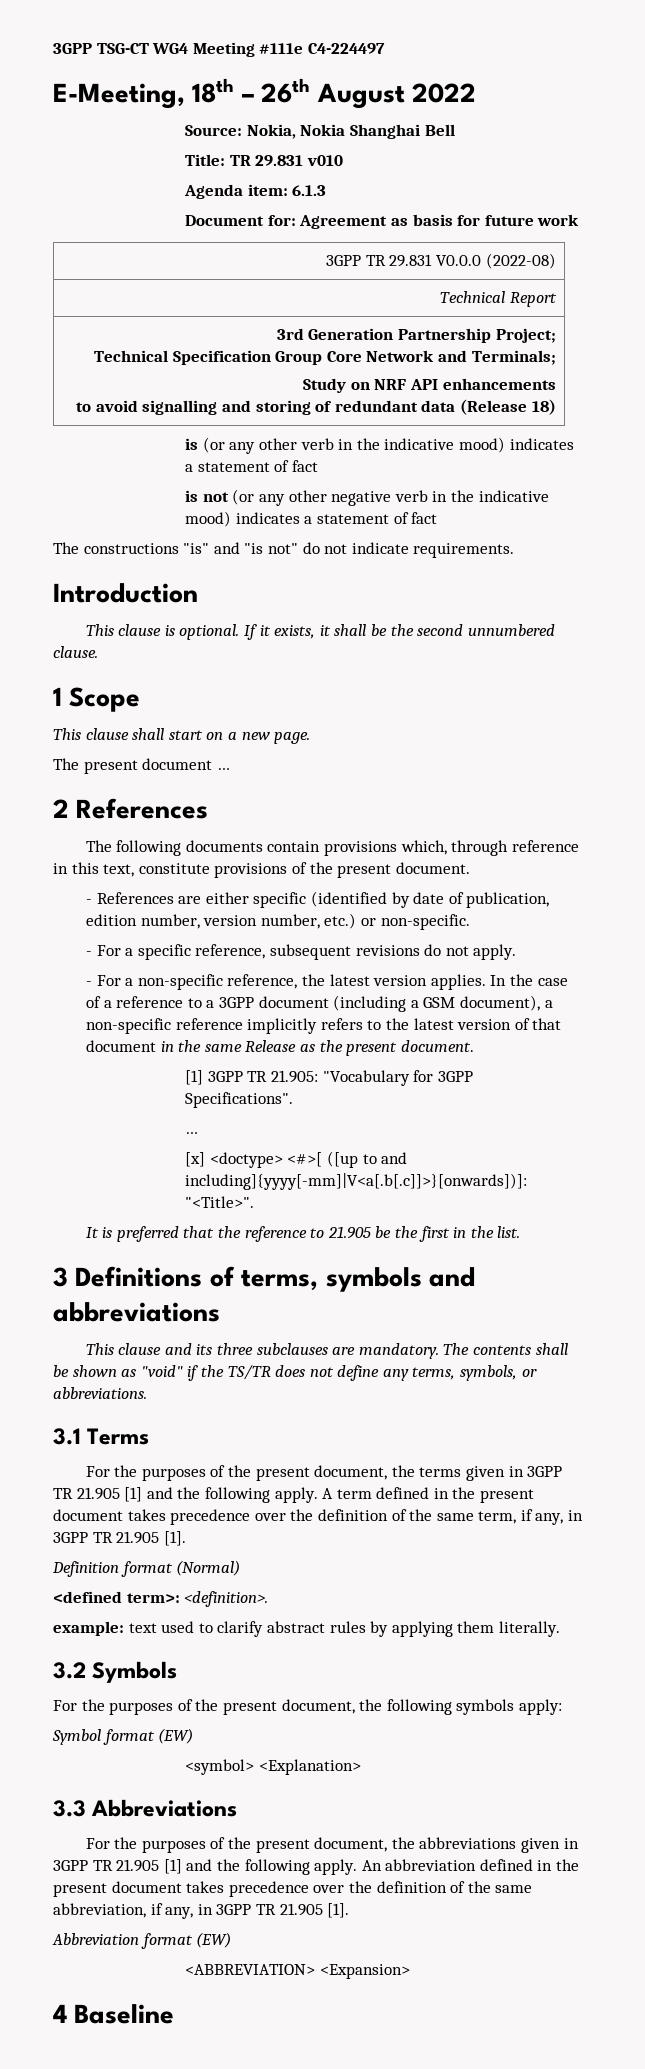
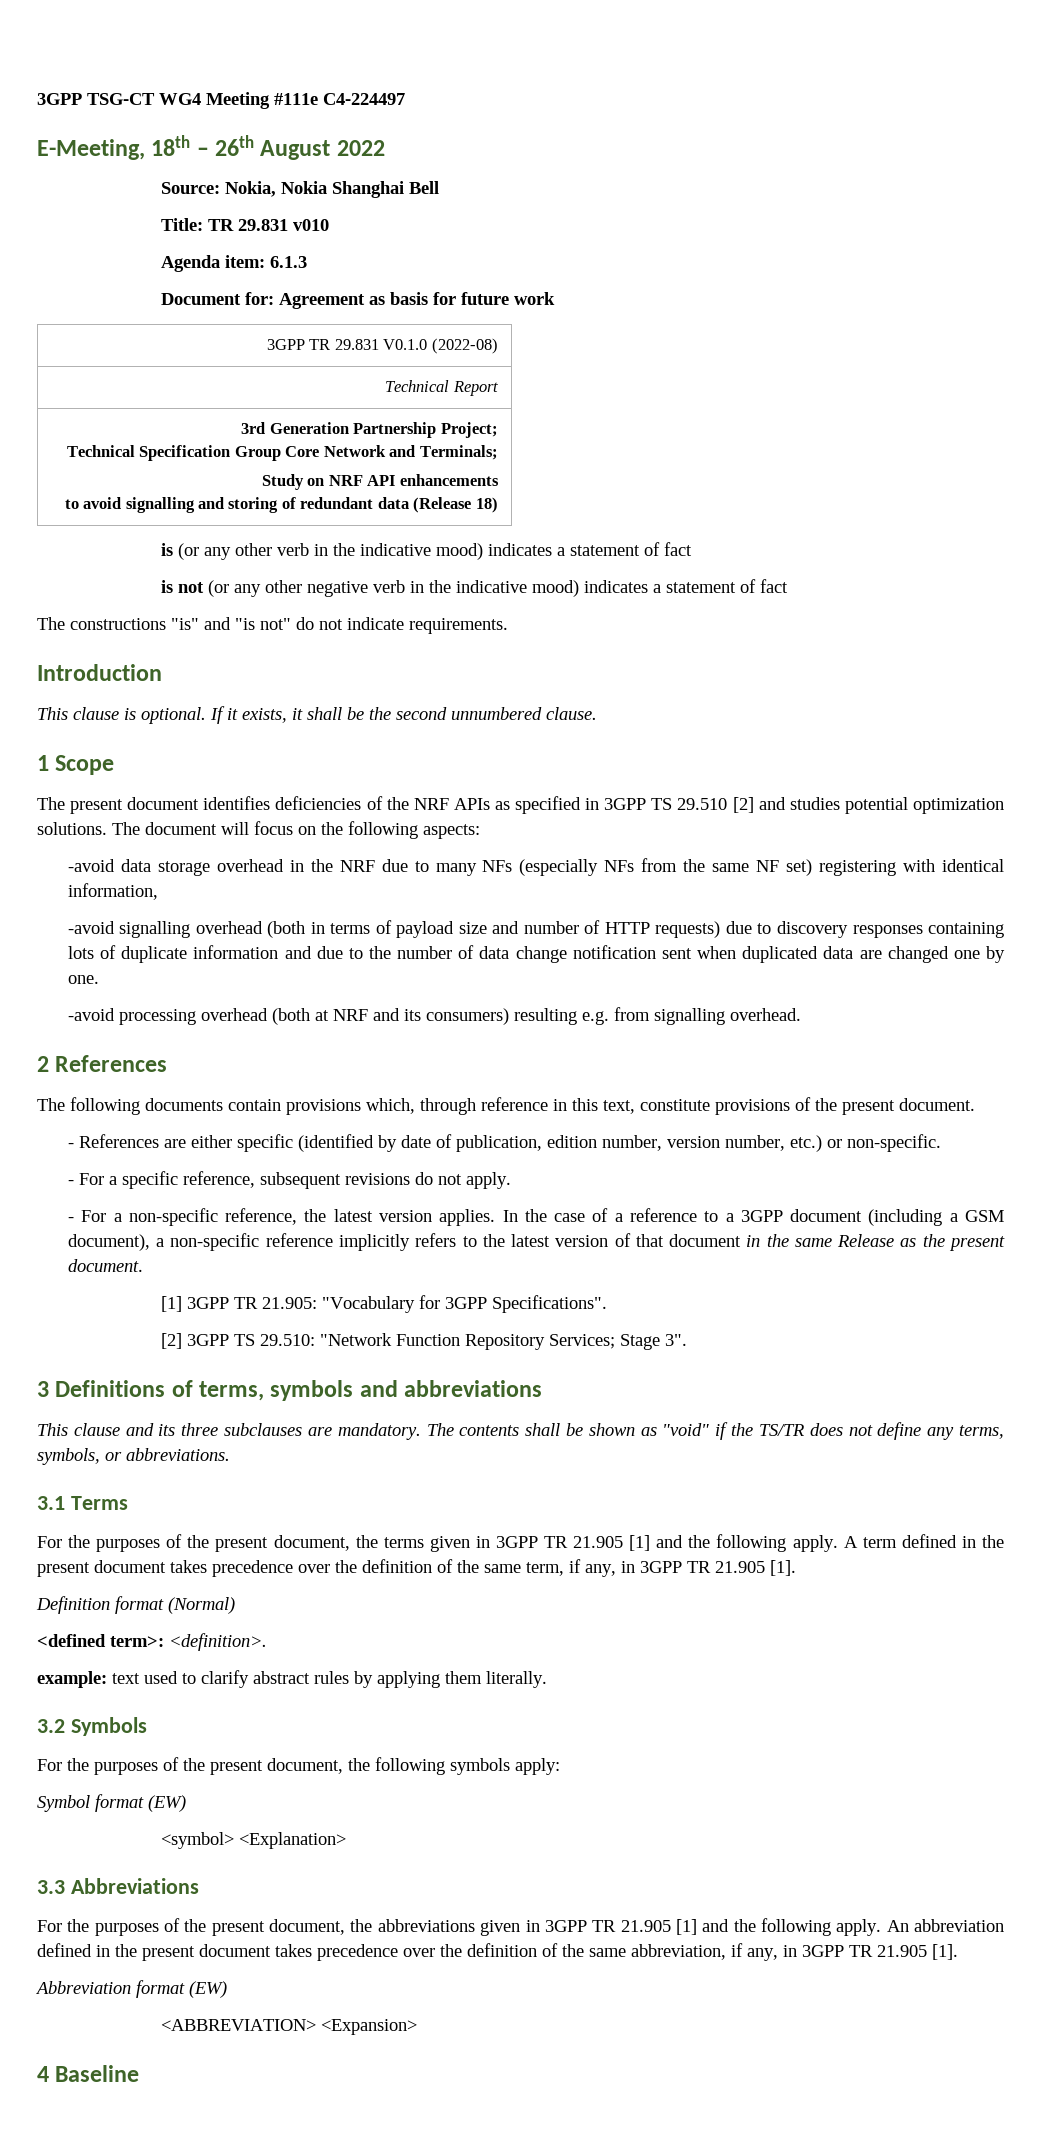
- 3GPP TR 29.831 V0.0.0 (2022-08)
+ 3GPP TR 29.831 V0.1.0 (2022-08)
- This clause shall start on a new page.
- The present document …
+ The present document identifies deficiencies of the NRF APIs as specified in 3GPP TS 29.510 [2] and studies potential optimization solutions. The document will focus on the following aspects:
+ -avoid data storage overhead in the NRF due to many NFs (especially NFs from the same NF set) registering with identical information,
+ -avoid signalling overhead (both in terms of payload size and number of HTTP requests) due to discovery responses containing lots of duplicate information and due to the number of data change notification sent when duplicated data are changed one by one.
+ -avoid processing overhead (both at NRF and its consumers) resulting e.g. from signalling overhead.
  [1] 3GPP TR 21.905: "Vocabulary for 3GPP Specifications".
- …
- [x] <doctype> <#>[ ([up to and including]{yyyy[-mm]|V<a[.b[.c]]>}[onwards])]: "<Title>".
- It is preferred that the reference to 21.905 be the first in the list.
+ [2] 3GPP TS 29.510: "Network Function Repository Services; Stage 3".

